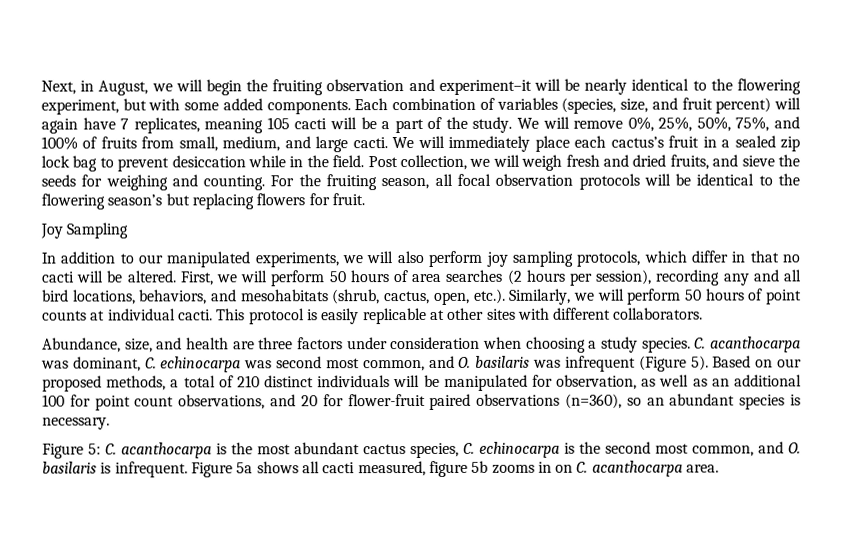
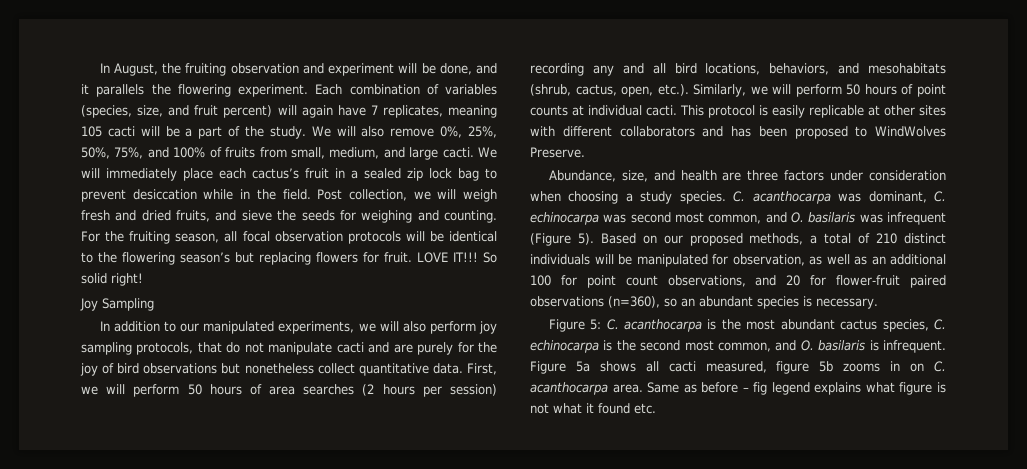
- Next, in August, we will begin the fruiting observation and experiment–it will be nearly identical to the flowering experiment, but with some added components.
+ In August, the fruiting observation and experiment will be done, and it parallels the flowering experiment.
- We will remove 0%, 25%, 50%, 75%, and 100% of fruits from small, medium, and large cacti.
+ We will also remove 0%, 25%, 50%, 75%, and 100% of fruits from small, medium, and large cacti.
+ LOVE IT!!! So solid right!
- In addition to our manipulated experiments, we will also perform joy sampling protocols, which differ in that no cacti will be altered.
+ In addition to our manipulated experiments, we will also perform joy sampling protocols, that do not manipulate cacti and are purely for the joy of bird observations but nonetheless collect quantitative data.
- First, we will perform 50 hours of area searches (2 hours per session), recording any and all bird locations, behaviors, and mesohabitats (shrub, cactus, open, etc.). Similarly, we will perform 50 hours of point counts at individual cacti.
+ First, we will perform 50 hours of area searches (2 hours per session) recording any and all bird locations, behaviors, and mesohabitats (shrub, cactus, open, etc.). Similarly, we will perform 50 hours of point counts at individual cacti.
- This protocol is easily replicable at other sites with different collaborators.
+ This protocol is easily replicable at other sites with different collaborators and has been proposed to WindWolves Preserve.
+ Same as before – fig legend explains what figure is not what it found etc.

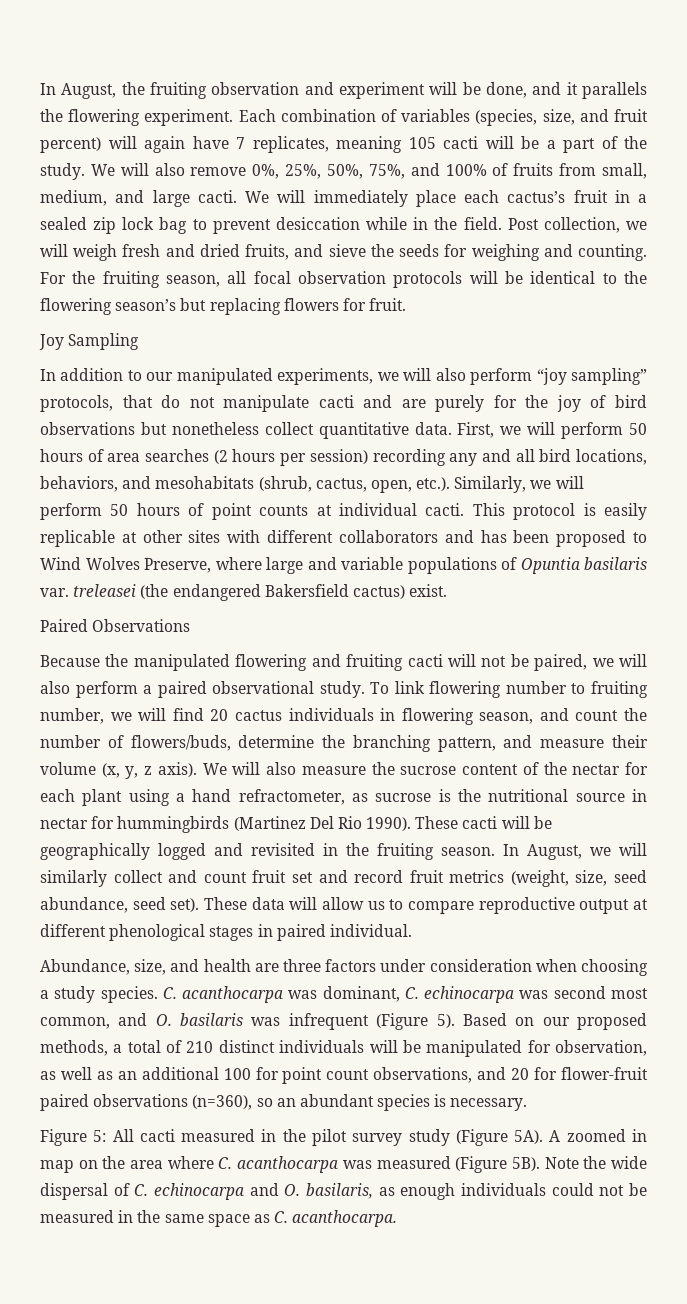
- LOVE IT!!! So solid right!
- In addition to our manipulated experiments, we will also perform joy sampling protocols, that do not manipulate cacti and are purely for the joy of bird observations but nonetheless collect quantitative data.
+ In addition to our manipulated experiments, we will also perform “joy sampling” protocols, that do not manipulate cacti and are purely for the joy of bird observations but nonetheless collect quantitative data.
- This protocol is easily replicable at other sites with different collaborators and has been proposed to WindWolves Preserve.
+ This protocol is easily replicable at other sites with different collaborators and has been proposed to Wind Wolves Preserve, where large and variable populations of Opuntia basilaris var. treleasei (the endangered Bakersfield cactus) exist.
+ Paired Observations
+ Because the manipulated flowering and fruiting cacti will not be paired, we will also perform a paired observational study. To link flowering number to fruiting number, we will find 20 cactus individuals in flowering season, and count the number of flowers/buds, determine the branching pattern, and measure their volume (x, y, z axis). We will also measure the sucrose content of the nectar for each plant using a hand refractometer, as sucrose is the nutritional source in nectar for hummingbirds (Martinez Del Rio 1990). These cacti will be geographically logged and revisited in the fruiting season. In August, we will similarly collect and count fruit set and record fruit metrics (weight, size, seed abundance, seed set). These data will allow us to compare reproductive output at different phenological stages in paired individual.
- Figure 5: C. acanthocarpa is the most abundant cactus species, C. echinocarpa is the second most common, and O. basilaris is infrequent. Figure 5a shows all cacti measured, figure 5b zooms in on C. acanthocarpa area. Same as before – fig legend explains what figure is not what it found etc.
+ Figure 5: All cacti measured in the pilot survey study (Figure 5A). A zoomed in map on the area where C. acanthocarpa was measured (Figure 5B). Note the wide dispersal of C. echinocarpa and O. basilaris, as enough individuals could not be measured in the same space as C. acanthocarpa.

